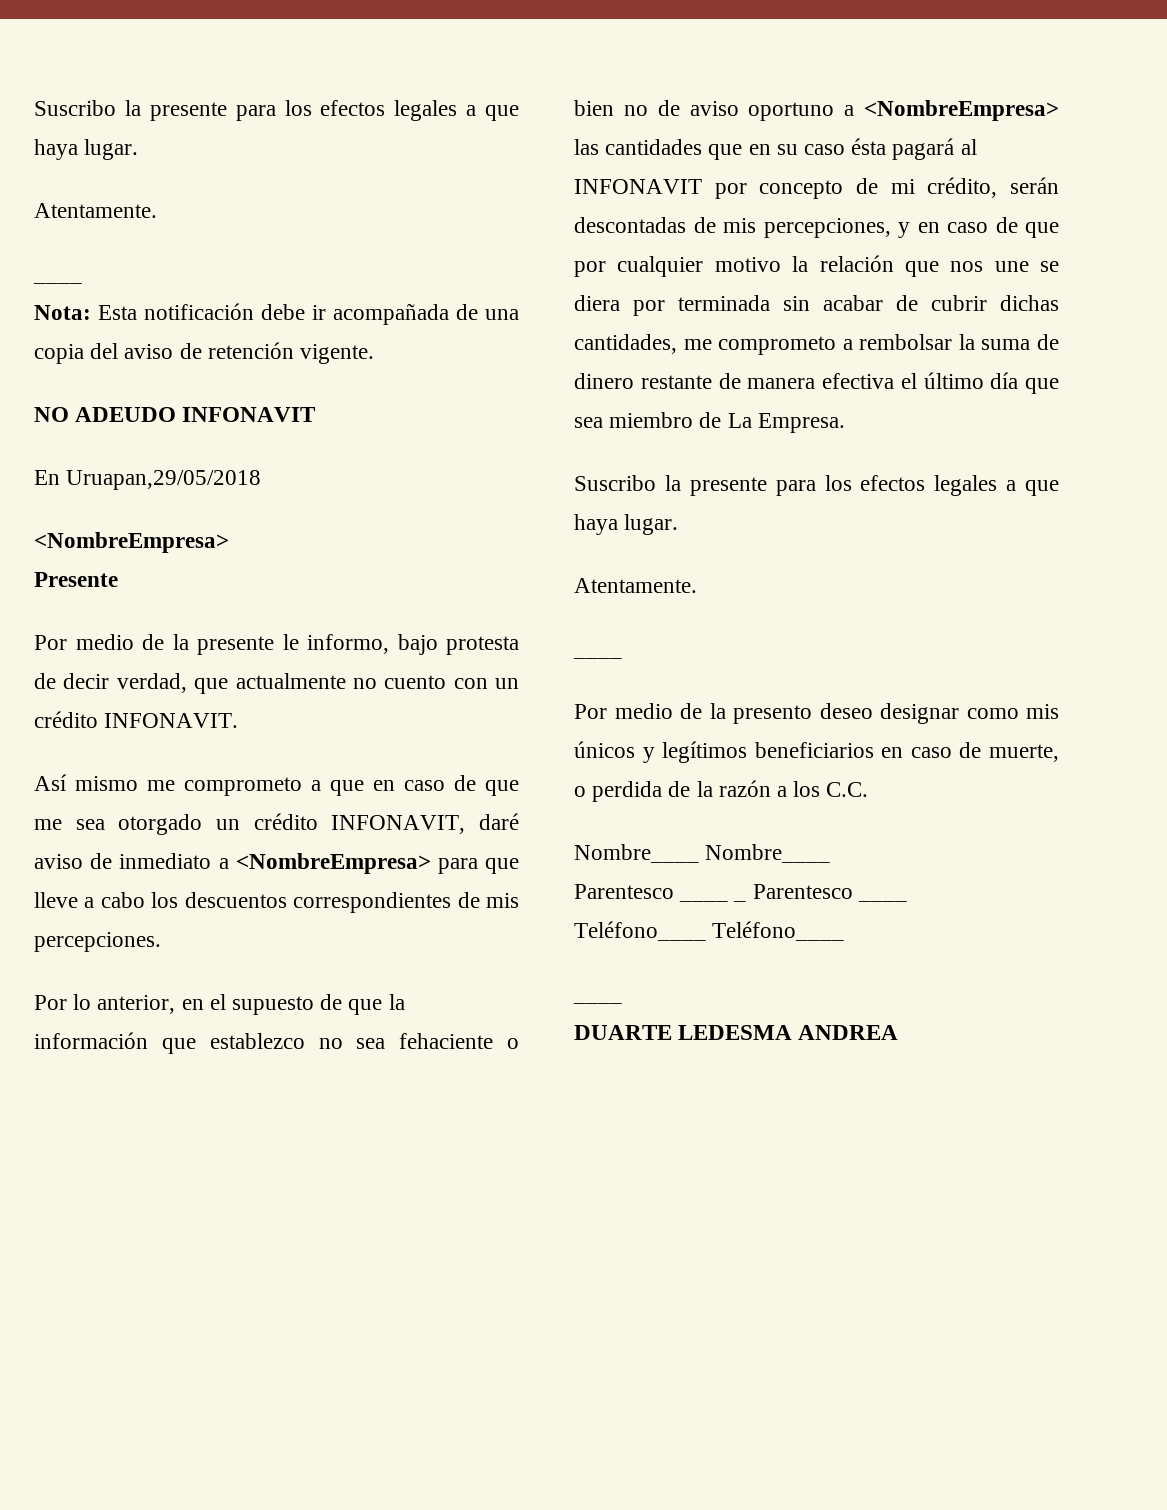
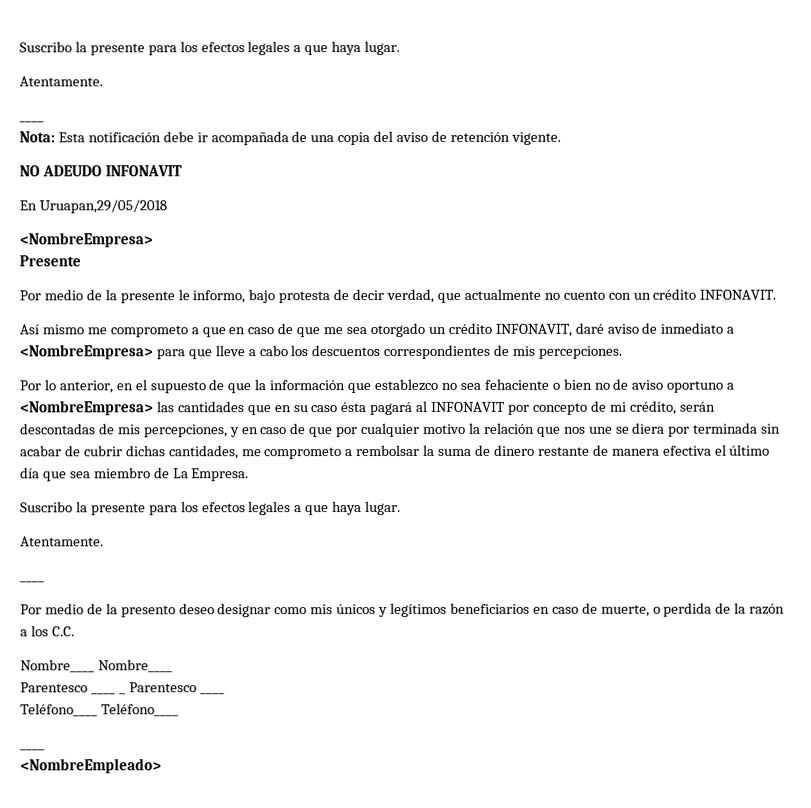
- DUARTE LEDESMA ANDREA
+ <NombreEmpleado>

